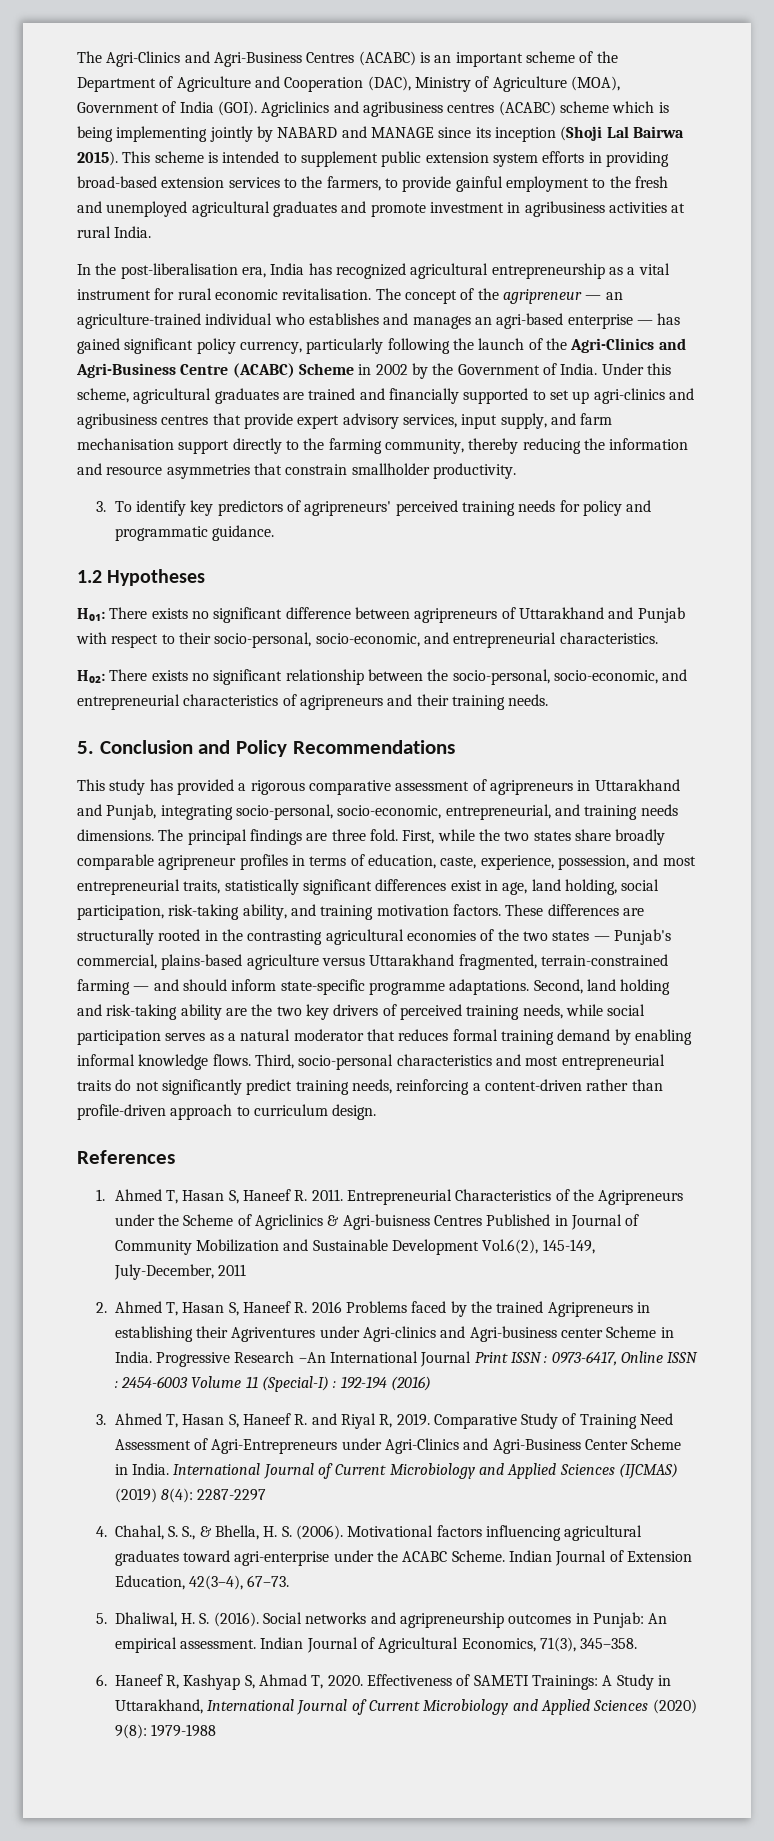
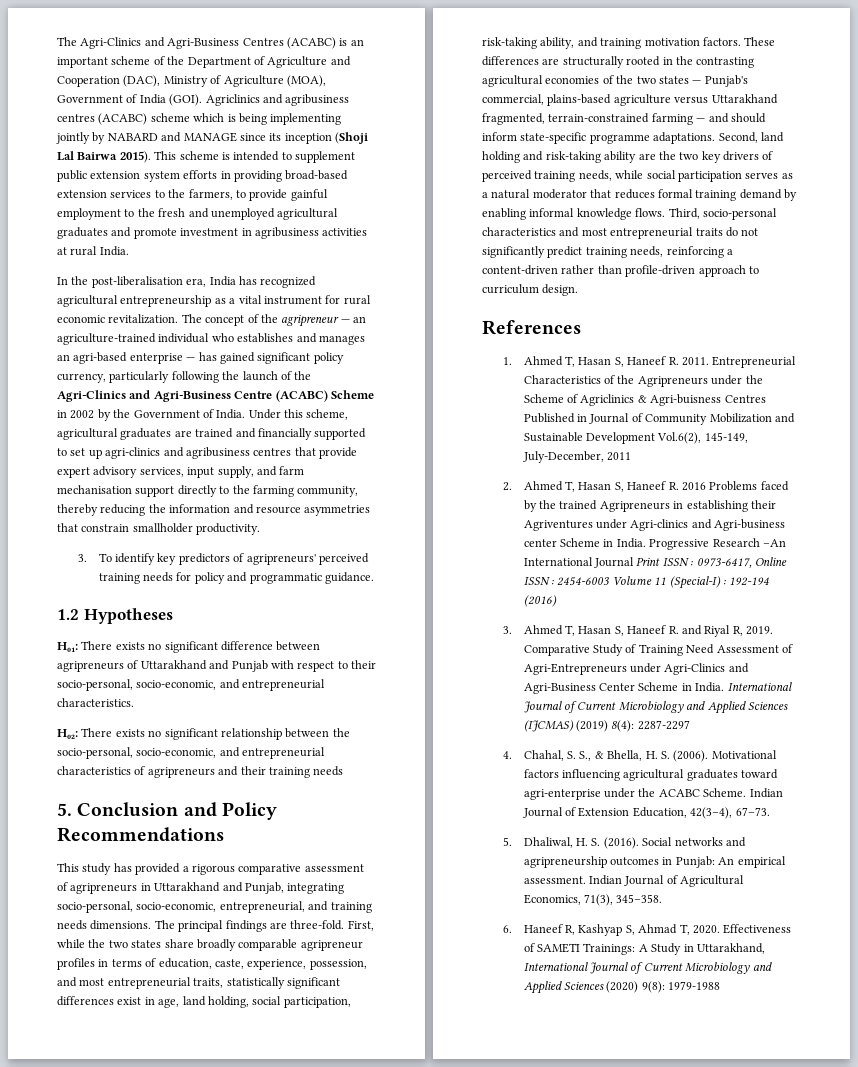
- In the post-liberalisation era, India has recognized agricultural entrepreneurship as a vital instrument for rural economic revitalisation.
+ In the post-liberalisation era, India has recognized agricultural entrepreneurship as a vital instrument for rural economic revitalization.
- H₀₂: There exists no significant relationship between the socio-personal, socio-economic, and entrepreneurial characteristics of agripreneurs and their training needs.
+ H₀₂: There exists no significant relationship between the socio-personal, socio-economic, and entrepreneurial characteristics of agripreneurs and their training needs
- The principal findings are three fold.
+ The principal findings are three-fold.

